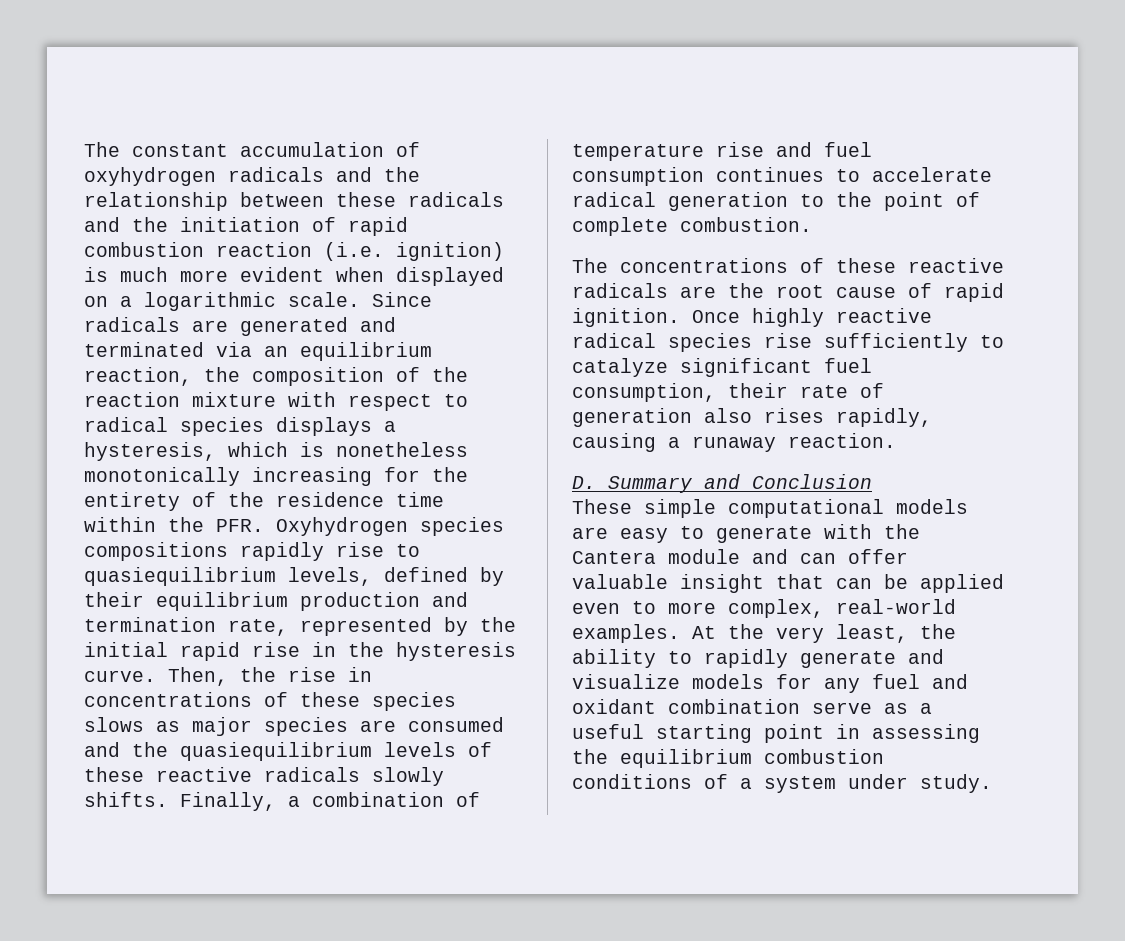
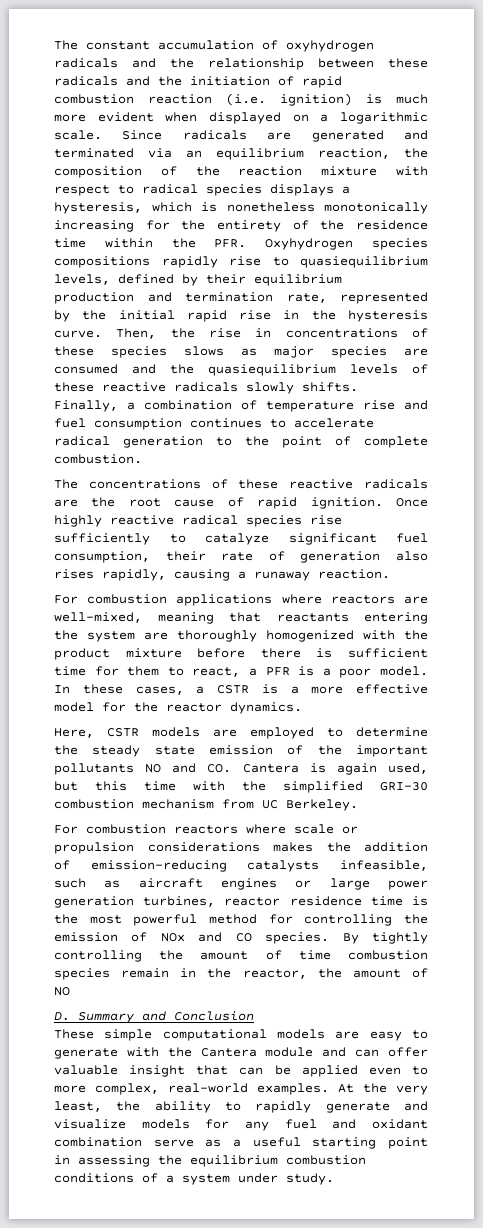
+ For combustion applications where reactors are well-mixed, meaning that reactants entering the system are thoroughly homogenized with the product mixture before there is sufficient time for them to react, a PFR is a poor model. In these cases, a CSTR is a more effective model for the reactor dynamics.
+ Here, CSTR models are employed to determine the steady state emission of the important pollutants NO and CO. Cantera is again used, but this time with the simplified GRI-30 combustion mechanism from UC Berkeley.
+ For combustion reactors where scale or propulsion considerations makes the addition of emission-reducing catalysts infeasible, such as aircraft engines or large power generation turbines, reactor residence time is the most powerful method for controlling the emission of NOx and CO species. By tightly controlling the amount of time combustion species remain in the reactor, the amount of NO

